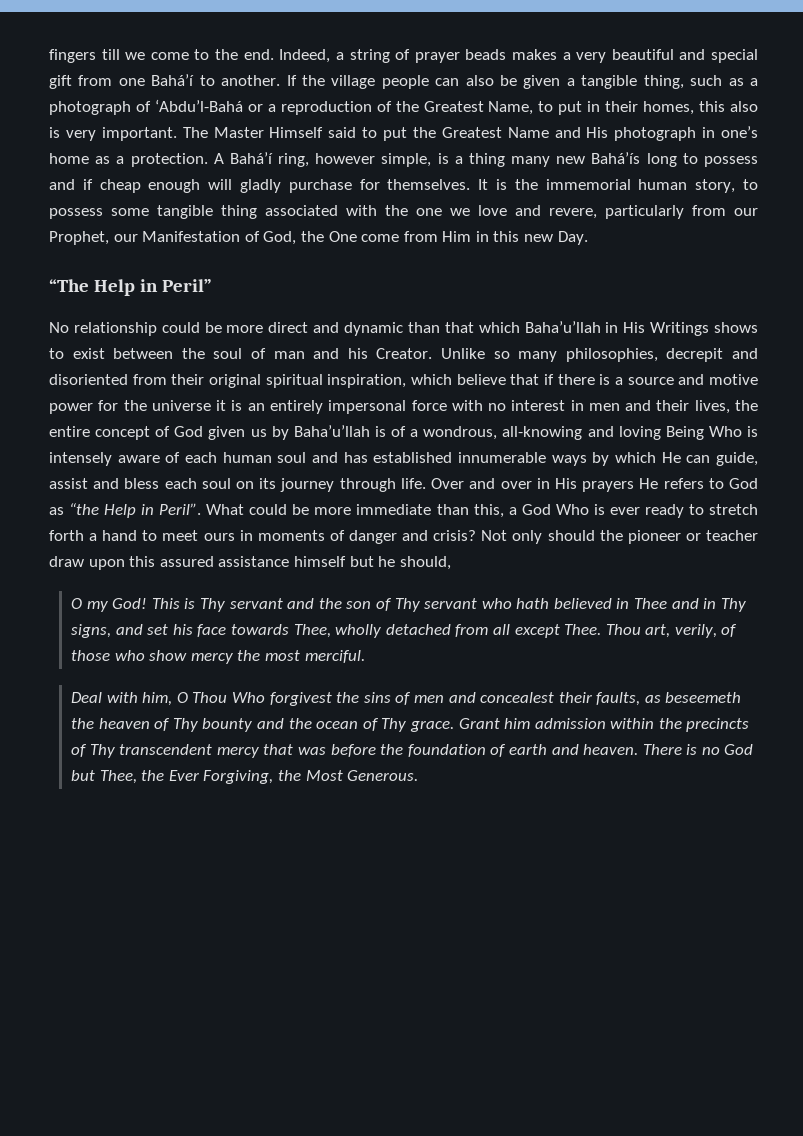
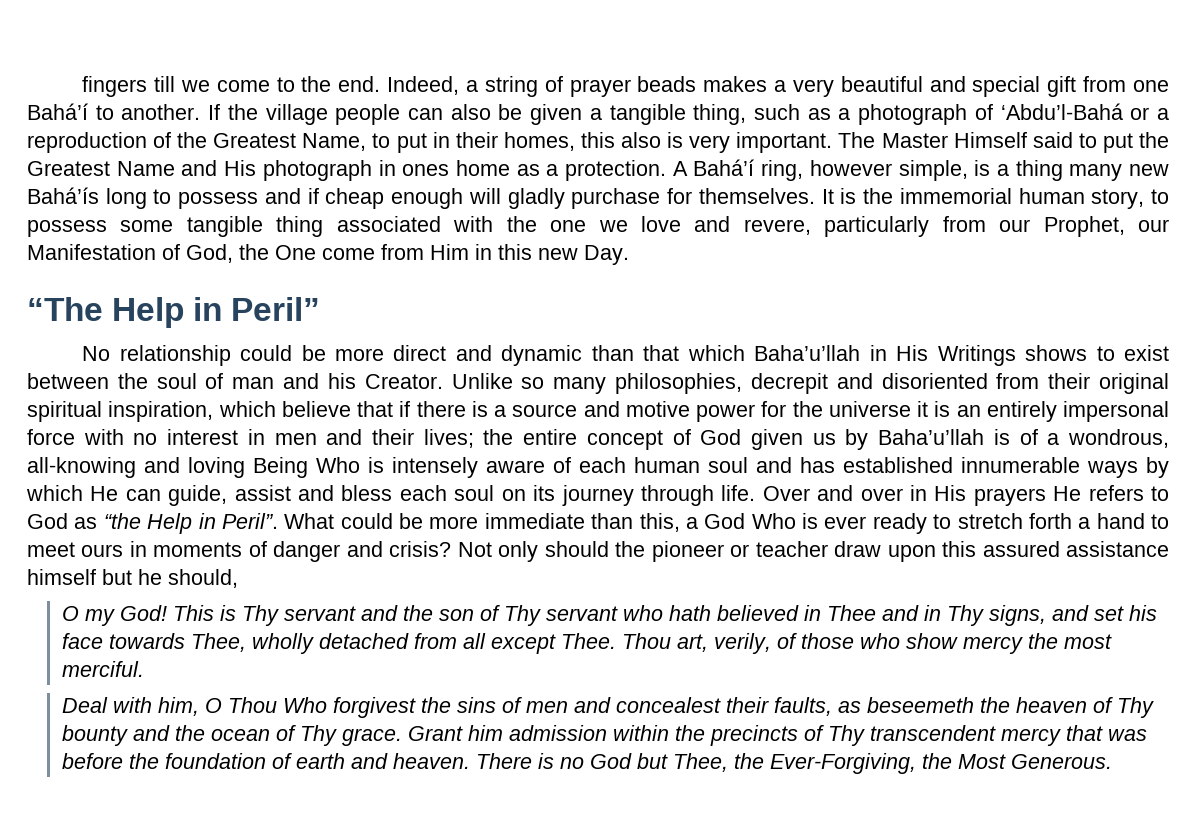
- The Master Himself said to put the Greatest Name and His photograph in one’s home as a protection.
+ The Master Himself said to put the Greatest Name and His photograph in ones home as a protection.
- Unlike so many philosophies, decrepit and disoriented from their original spiritual inspiration, which believe that if there is a source and motive power for the universe it is an entirely impersonal force with no interest in men and their lives, the entire concept of God given us by Baha’u’llah is of a wondrous, all-knowing and loving Being Who is intensely aware of each human soul and has established innumerable ways by which He can guide, assist and bless each soul on its journey through life.
+ Unlike so many philosophies, decrepit and disoriented from their original spiritual inspiration, which believe that if there is a source and motive power for the universe it is an entirely impersonal force with no interest in men and their lives; the entire concept of God given us by Baha’u’llah is of a wondrous, all-knowing and loving Being Who is intensely aware of each human soul and has established innumerable ways by which He can guide, assist and bless each soul on its journey through life.
- There is no God but Thee, the Ever Forgiving, the Most Generous.
+ There is no God but Thee, the Ever-Forgiving, the Most Generous.

